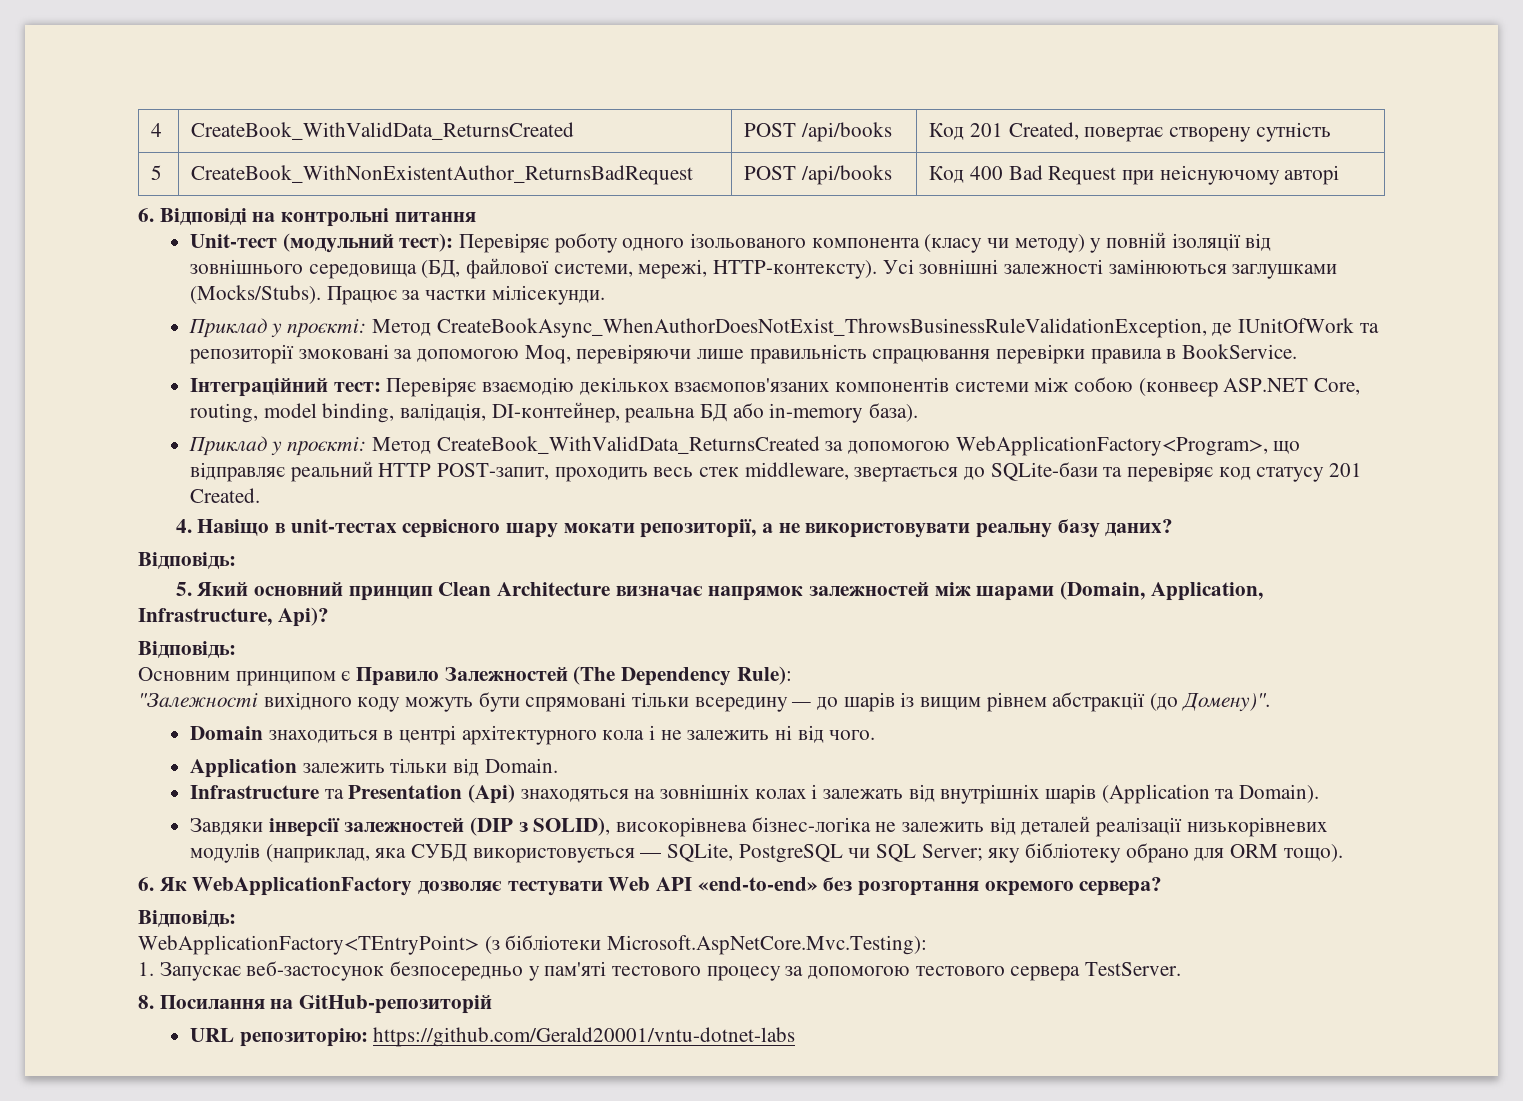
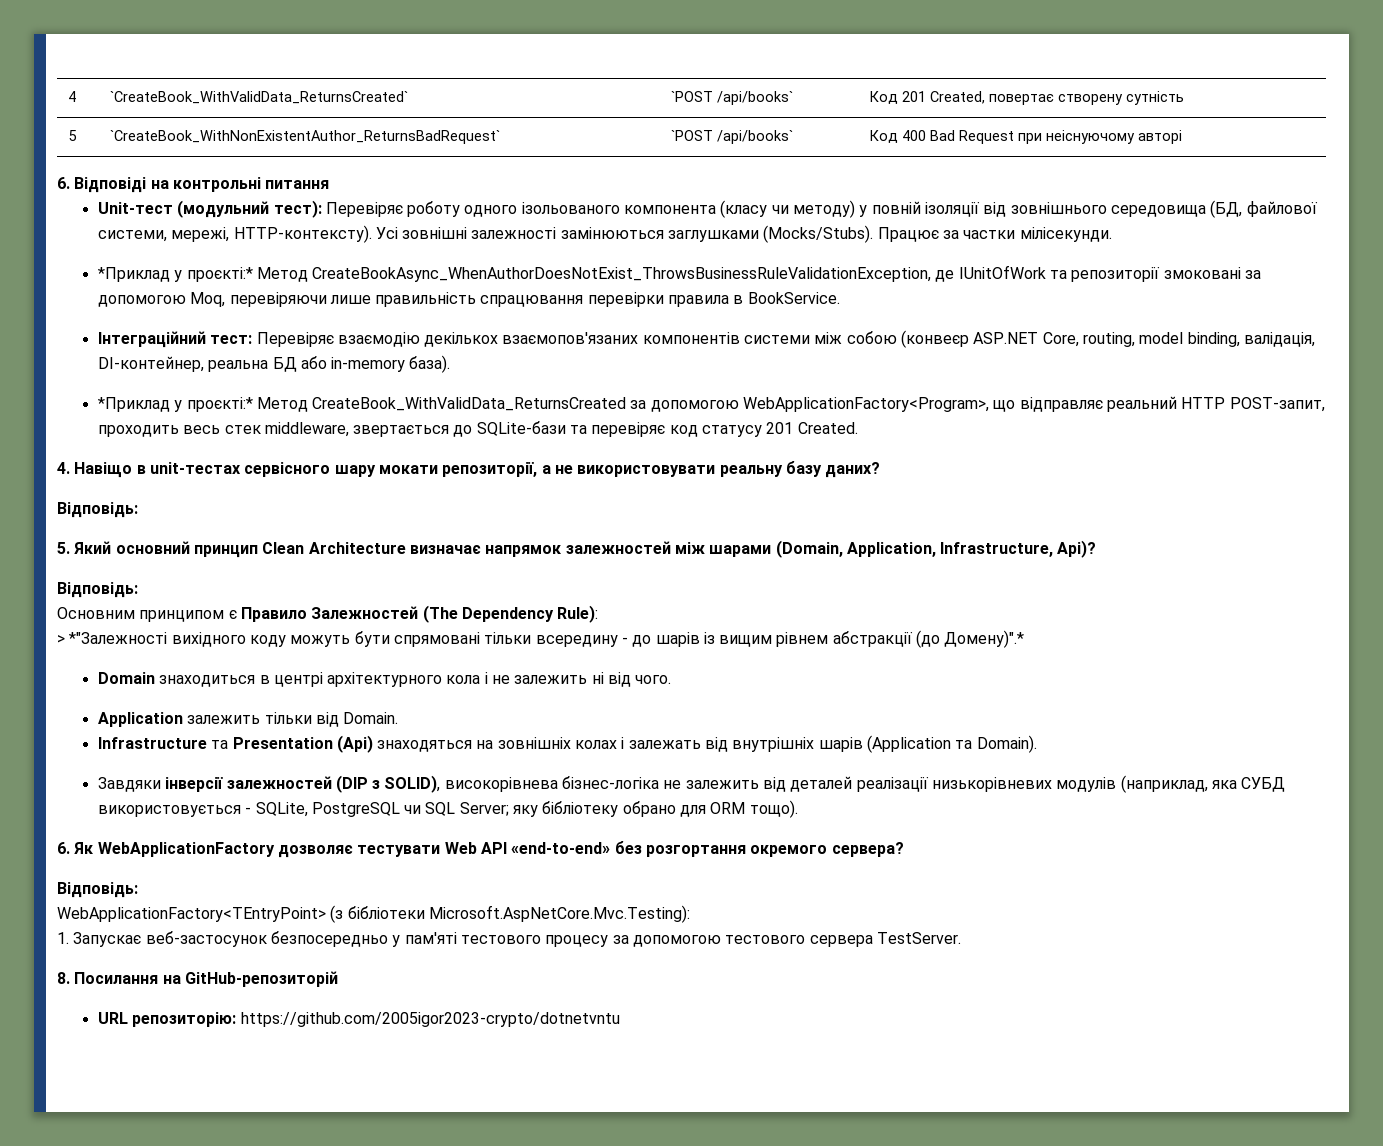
- 4 | CreateBook_WithValidData_ReturnsCreated | POST /api/books | Код 201 Created, повертає створену сутність
+ 4 | `CreateBook_WithValidData_ReturnsCreated` | `POST /api/books` | Код 201 Created, повертає створену сутність
- 5 | CreateBook_WithNonExistentAuthor_ReturnsBadRequest | POST /api/books | Код 400 Bad Request при неіснуючому авторі
+ 5 | `CreateBook_WithNonExistentAuthor_ReturnsBadRequest` | `POST /api/books` | Код 400 Bad Request при неіснуючому авторі
- Приклад у проєкті: Метод CreateBookAsync_WhenAuthorDoesNotExist_ThrowsBusinessRuleValidationException, де IUnitOfWork та репозиторії змоковані за допомогою Moq, перевіряючи лише правильність спрацювання перевірки правила в BookService.
+ *Приклад у проєкті:* Метод CreateBookAsync_WhenAuthorDoesNotExist_ThrowsBusinessRuleValidationException, де IUnitOfWork та репозиторії змоковані за допомогою Moq, перевіряючи лише правильність спрацювання перевірки правила в BookService.
- Приклад у проєкті: Метод CreateBook_WithValidData_ReturnsCreated за допомогою WebApplicationFactory<Program>, що відправляє реальний HTTP POST-запит, проходить весь стек middleware, звертається до SQLite-бази та перевіряє код статусу 201 Created.
+ *Приклад у проєкті:* Метод CreateBook_WithValidData_ReturnsCreated за допомогою WebApplicationFactory<Program>, що відправляє реальний HTTP POST-запит, проходить весь стек middleware, звертається до SQLite-бази та перевіряє код статусу 201 Created.
- "Залежності вихідного коду можуть бути спрямовані тільки всередину — до шарів із вищим рівнем абстракції (до Домену)".
+ > *"Залежності вихідного коду можуть бути спрямовані тільки всередину - до шарів із вищим рівнем абстракції (до Домену)".*
- Завдяки інверсії залежностей (DIP з SOLID), високорівнева бізнес-логіка не залежить від деталей реалізації низькорівневих модулів (наприклад, яка СУБД використовується — SQLite, PostgreSQL чи SQL Server; яку бібліотеку обрано для ORM тощо).
+ Завдяки інверсії залежностей (DIP з SOLID), високорівнева бізнес-логіка не залежить від деталей реалізації низькорівневих модулів (наприклад, яка СУБД використовується - SQLite, PostgreSQL чи SQL Server; яку бібліотеку обрано для ORM тощо).
- URL репозиторію: https://github.com/Gerald20001/vntu-dotnet-labs
+ URL репозиторію: https://github.com/2005igor2023-crypto/dotnetvntu

